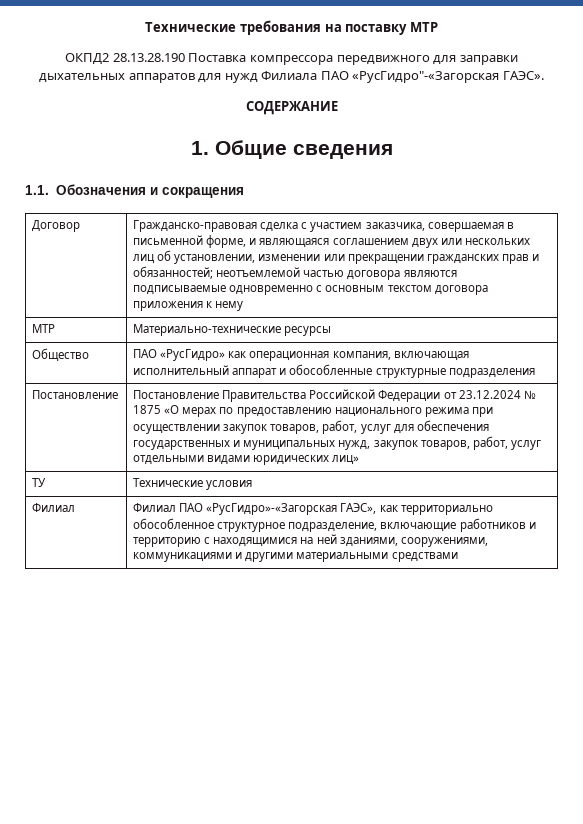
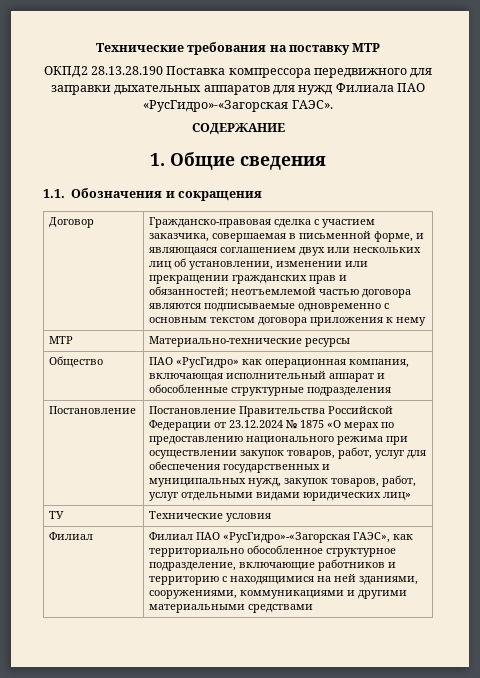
- ОКПД2 28.13.28.190 Поставка компрессора передвижного для заправки дыхательных аппаратов для нужд Филиала ПАО «РусГидро"-«Загорская ГАЭС».
+ ОКПД2 28.13.28.190 Поставка компрессора передвижного для заправки дыхательных аппаратов для нужд Филиала ПАО «РусГидро»-«Загорская ГАЭС».

